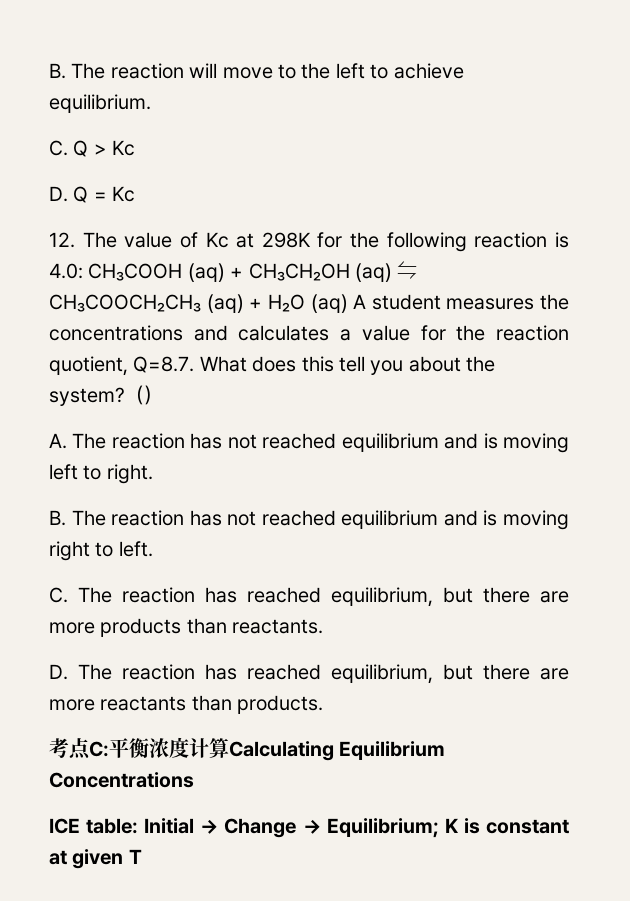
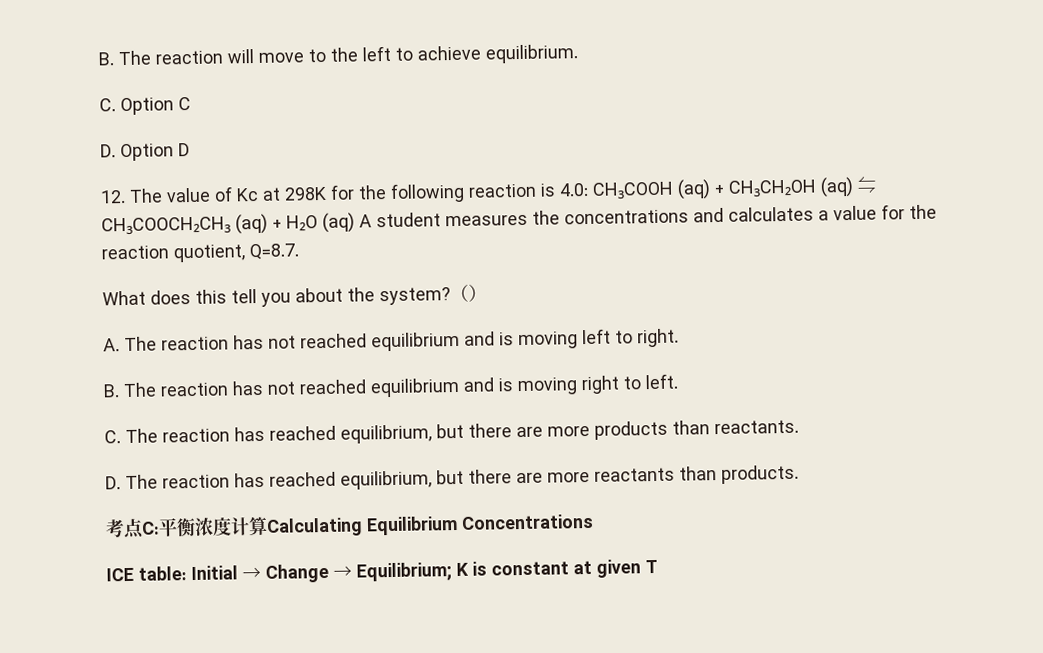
- C. Q > Kc
- D. Q = Kc
+ C. Option C
+ D. Option D
- 12. The value of Kc at 298K for the following reaction is 4.0: CH₃COOH (aq) + CH₃CH₂OH (aq) ⇋ CH₃COOCH₂CH₃ (aq) + H₂O (aq) A student measures the concentrations and calculates a value for the reaction quotient, Q=8.7. What does this tell you about the system?
+ 12. The value of Kc at 298K for the following reaction is 4.0: CH₃COOH (aq) + CH₃CH₂OH (aq) ⇋ CH₃COOCH₂CH₃ (aq) + H₂O (aq) A student measures the concentrations and calculates a value for the reaction quotient, Q=8.7.
+ What does this tell you about the system?

